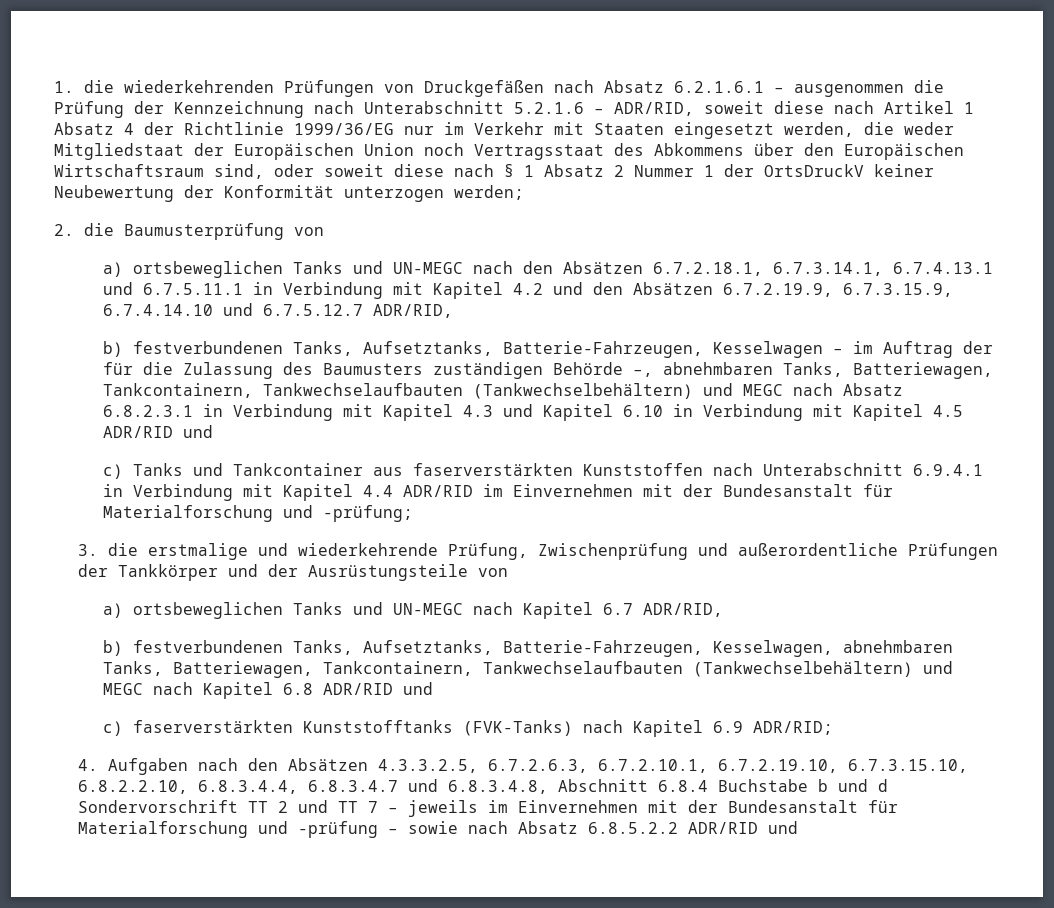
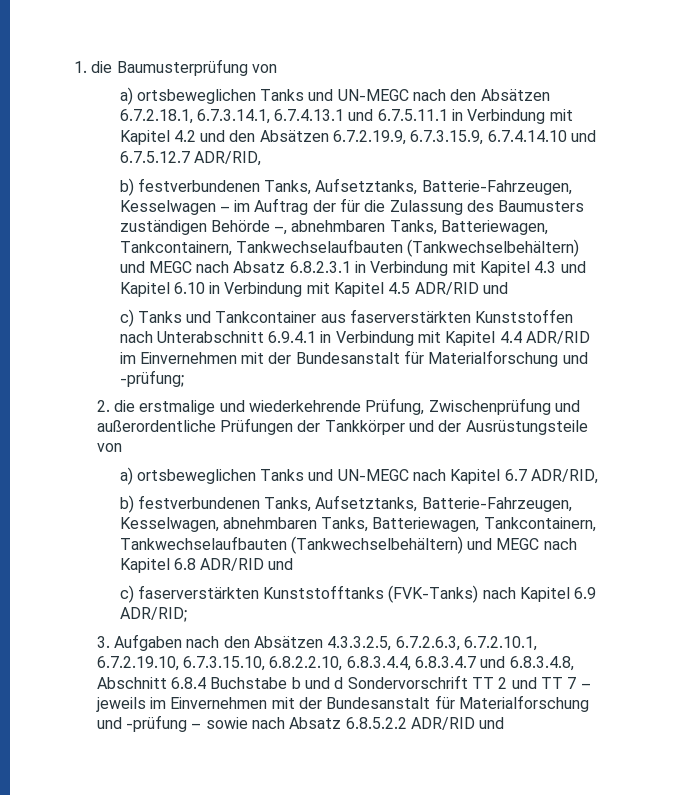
- 1. die wiederkehrenden Prüfungen von Druckgefäßen nach Absatz 6.2.1.6.1 – ausgenommen die Prüfung der Kennzeichnung nach Unterabschnitt 5.2.1.6 – ADR/RID, soweit diese nach Artikel 1 Absatz 4 der Richtlinie 1999/36/EG nur im Verkehr mit Staaten eingesetzt werden, die weder Mitgliedstaat der Europäischen Union noch Vertragsstaat des Abkommens über den Europäischen Wirtschaftsraum sind, oder soweit diese nach § 1 Absatz 2 Nummer 1 der OrtsDruckV keiner Neubewertung der Konformität unterzogen werden;
- 2. die Baumusterprüfung von
+ 1. die Baumusterprüfung von
- 3. die erstmalige und wiederkehrende Prüfung, Zwischenprüfung und außerordentliche Prüfungen der Tankkörper und der Ausrüstungsteile von
+ 2. die erstmalige und wiederkehrende Prüfung, Zwischenprüfung und außerordentliche Prüfungen der Tankkörper und der Ausrüstungsteile von
- 4. Aufgaben nach den Absätzen 4.3.3.2.5, 6.7.2.6.3, 6.7.2.10.1, 6.7.2.19.10, 6.7.3.15.10, 6.8.2.2.10, 6.8.3.4.4, 6.8.3.4.7 und 6.8.3.4.8, Abschnitt 6.8.4 Buchstabe b und d Sondervorschrift TT 2 und TT 7 – jeweils im Einvernehmen mit der Bundesanstalt für Materialforschung und -prüfung – sowie nach Absatz 6.8.5.2.2 ADR/RID und
+ 3. Aufgaben nach den Absätzen 4.3.3.2.5, 6.7.2.6.3, 6.7.2.10.1, 6.7.2.19.10, 6.7.3.15.10, 6.8.2.2.10, 6.8.3.4.4, 6.8.3.4.7 und 6.8.3.4.8, Abschnitt 6.8.4 Buchstabe b und d Sondervorschrift TT 2 und TT 7 – jeweils im Einvernehmen mit der Bundesanstalt für Materialforschung und -prüfung – sowie nach Absatz 6.8.5.2.2 ADR/RID und

